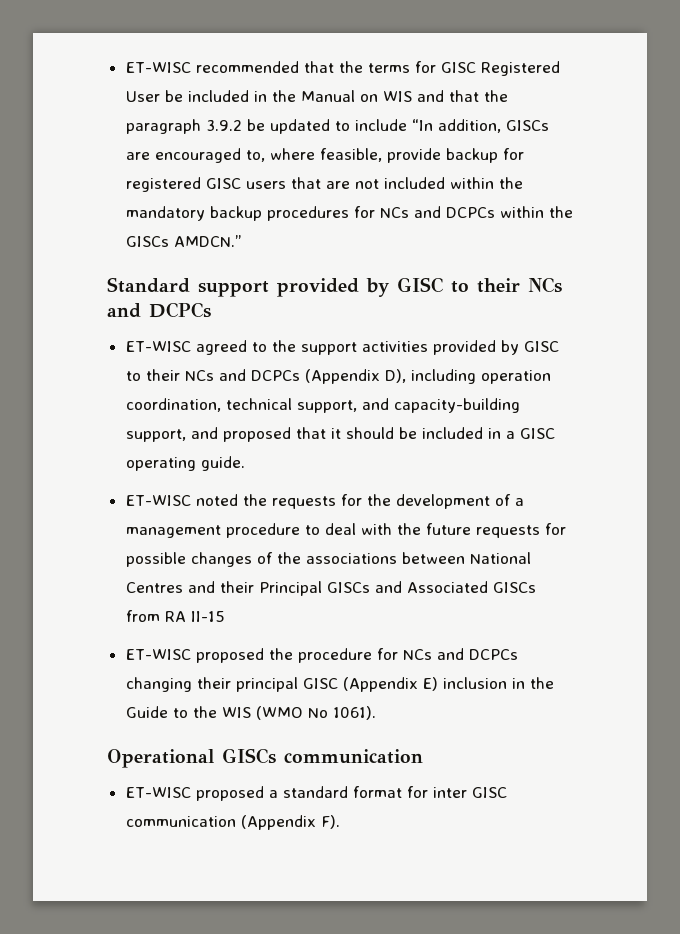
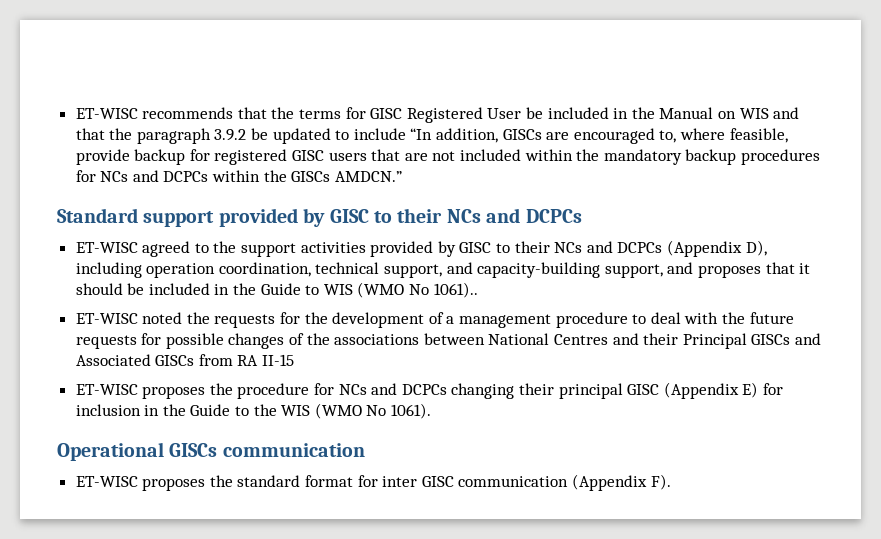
- ET-WISC recommended that the terms for GISC Registered User be included in the Manual on WIS and that the paragraph 3.9.2 be updated to include “In addition, GISCs are encouraged to, where feasible, provide backup for registered GISC users that are not included within the mandatory backup procedures for NCs and DCPCs within the GISCs AMDCN.”
+ ET-WISC recommends that the terms for GISC Registered User be included in the Manual on WIS and that the paragraph 3.9.2 be updated to include “In addition, GISCs are encouraged to, where feasible, provide backup for registered GISC users that are not included within the mandatory backup procedures for NCs and DCPCs within the GISCs AMDCN.”
- ET-WISC agreed to the support activities provided by GISC to their NCs and DCPCs (Appendix D), including operation coordination, technical support, and capacity-building support, and proposed that it should be included in a GISC operating guide.
+ ET-WISC agreed to the support activities provided by GISC to their NCs and DCPCs (Appendix D), including operation coordination, technical support, and capacity-building support, and proposes that it should be included in the Guide to WIS (WMO No 1061)..
- ET-WISC proposed the procedure for NCs and DCPCs changing their principal GISC (Appendix E) inclusion in the Guide to the WIS (WMO No 1061).
+ ET-WISC proposes the procedure for NCs and DCPCs changing their principal GISC (Appendix E) for inclusion in the Guide to the WIS (WMO No 1061).
- ET-WISC proposed a standard format for inter GISC communication (Appendix F).
+ ET-WISC proposes the standard format for inter GISC communication (Appendix F).

